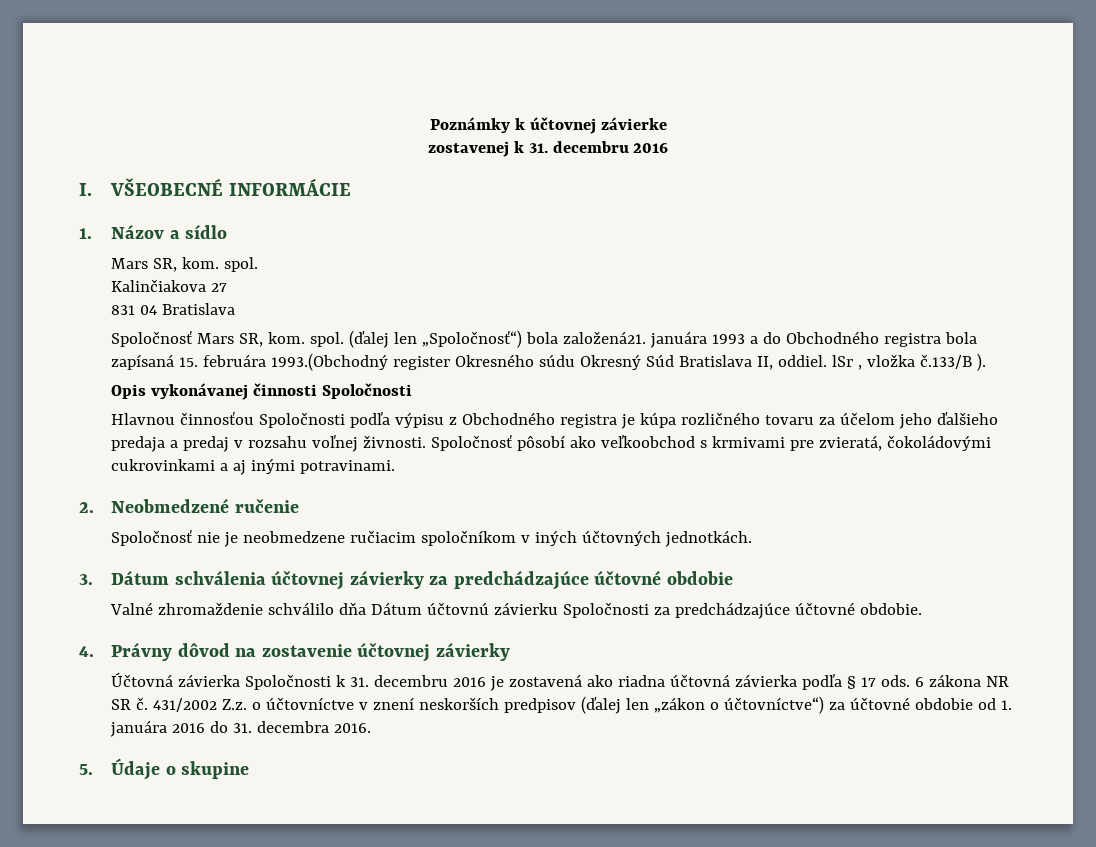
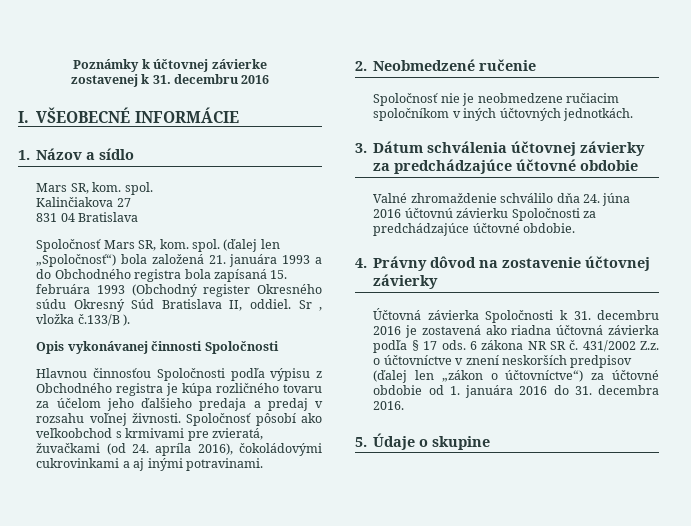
- (ďalej len „Spoločnosť“) bola založená21. januára 1993 a do Obchodného registra bola zapísaná 15. februára 1993.(Obchodný register Okresného súdu Okresný Súd Bratislava II, oddiel. lSr , vložka č.133/B ).
+ (ďalej len „Spoločnosť“) bola založená 21. januára 1993 a do Obchodného registra bola zapísaná 15. februára 1993 (Obchodný register Okresného súdu Okresný Súd Bratislava II, oddiel. Sr , vložka č.133/B ).
- Spoločnosť pôsobí ako veľkoobchod s krmivami pre zvieratá, čokoládovými cukrovinkami a aj inými potravinami.
+ Spoločnosť pôsobí ako veľkoobchod s krmivami pre zvieratá, žuvačkami (od 24. apríla 2016), čokoládovými cukrovinkami a aj inými potravinami.
- Valné zhromaždenie schválilo dňa Dátum účtovnú závierku Spoločnosti za predchádzajúce účtovné obdobie.
+ Valné zhromaždenie schválilo dňa 24. júna 2016 účtovnú závierku Spoločnosti za predchádzajúce účtovné obdobie.

